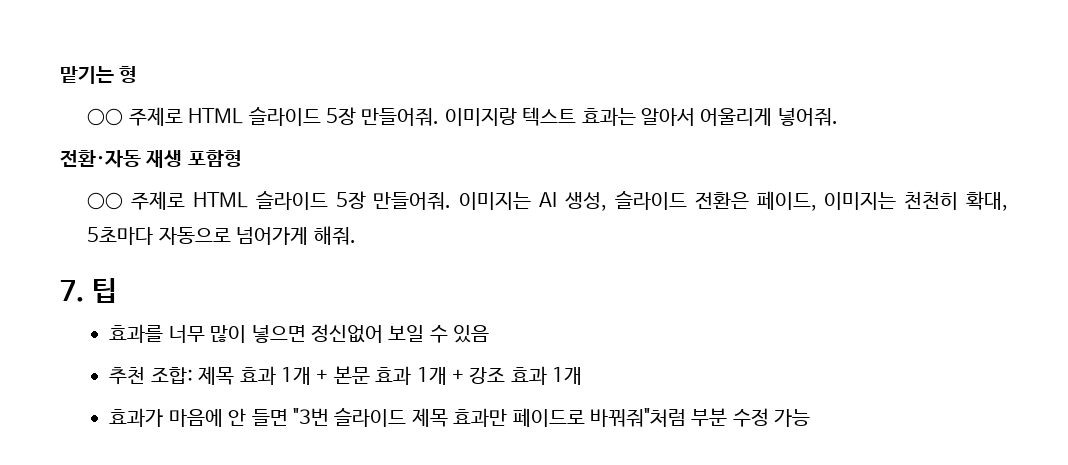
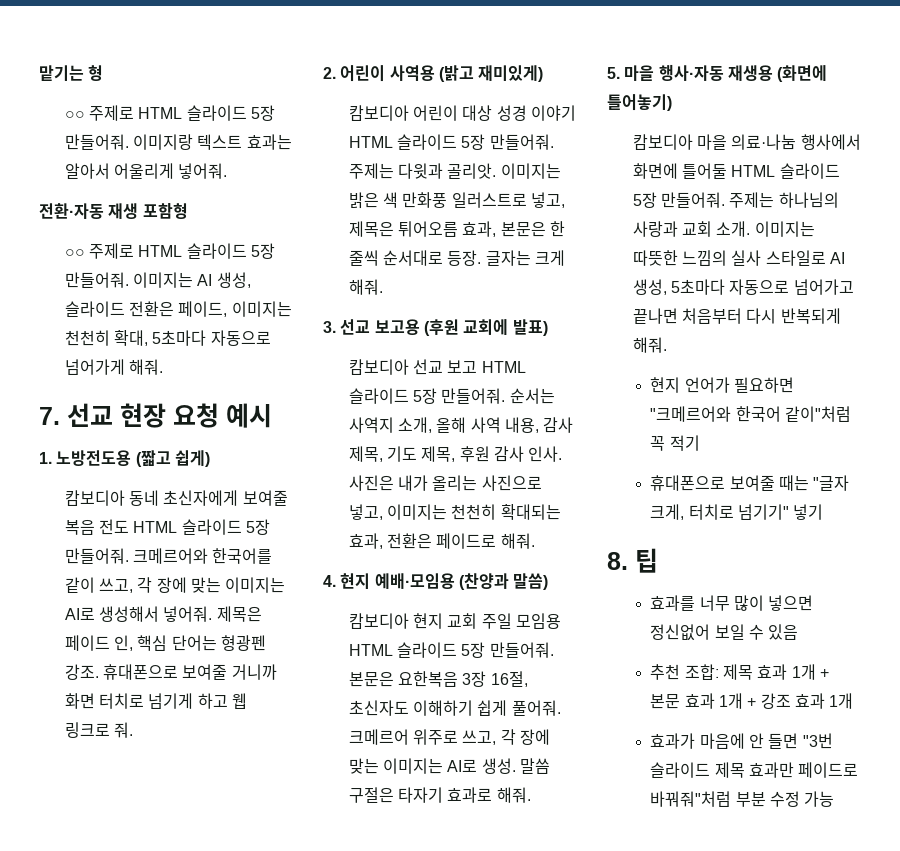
- 7. 팁
+ 7. 선교 현장 요청 예시
+ 1. 노방전도용 (짧고 쉽게)
+ 캄보디아 동네 초신자에게 보여줄 복음 전도 HTML 슬라이드 5장 만들어줘. 크메르어와 한국어를 같이 쓰고, 각 장에 맞는 이미지는 AI로 생성해서 넣어줘. 제목은 페이드 인, 핵심 단어는 형광펜 강조. 휴대폰으로 보여줄 거니까 화면 터치로 넘기게 하고 웹 링크로 줘.
+ 2. 어린이 사역용 (밝고 재미있게)
+ 캄보디아 어린이 대상 성경 이야기 HTML 슬라이드 5장 만들어줘. 주제는 다윗과 골리앗. 이미지는 밝은 색 만화풍 일러스트로 넣고, 제목은 튀어오름 효과, 본문은 한 줄씩 순서대로 등장. 글자는 크게 해줘.
+ 3. 선교 보고용 (후원 교회에 발표)
+ 캄보디아 선교 보고 HTML 슬라이드 5장 만들어줘. 순서는 사역지 소개, 올해 사역 내용, 감사 제목, 기도 제목, 후원 감사 인사. 사진은 내가 올리는 사진으로 넣고, 이미지는 천천히 확대되는 효과, 전환은 페이드로 해줘.
+ 4. 현지 예배·모임용 (찬양과 말씀)
+ 캄보디아 현지 교회 주일 모임용 HTML 슬라이드 5장 만들어줘. 본문은 요한복음 3장 16절, 초신자도 이해하기 쉽게 풀어줘. 크메르어 위주로 쓰고, 각 장에 맞는 이미지는 AI로 생성. 말씀 구절은 타자기 효과로 해줘.
+ 5. 마을 행사·자동 재생용 (화면에 틀어놓기)
+ 캄보디아 마을 의료·나눔 행사에서 화면에 틀어둘 HTML 슬라이드 5장 만들어줘. 주제는 하나님의 사랑과 교회 소개. 이미지는 따뜻한 느낌의 실사 스타일로 AI 생성, 5초마다 자동으로 넘어가고 끝나면 처음부터 다시 반복되게 해줘.
+ 현지 언어가 필요하면 "크메르어와 한국어 같이"처럼 꼭 적기
+ 휴대폰으로 보여줄 때는 "글자 크게, 터치로 넘기기" 넣기
+ 8. 팁

